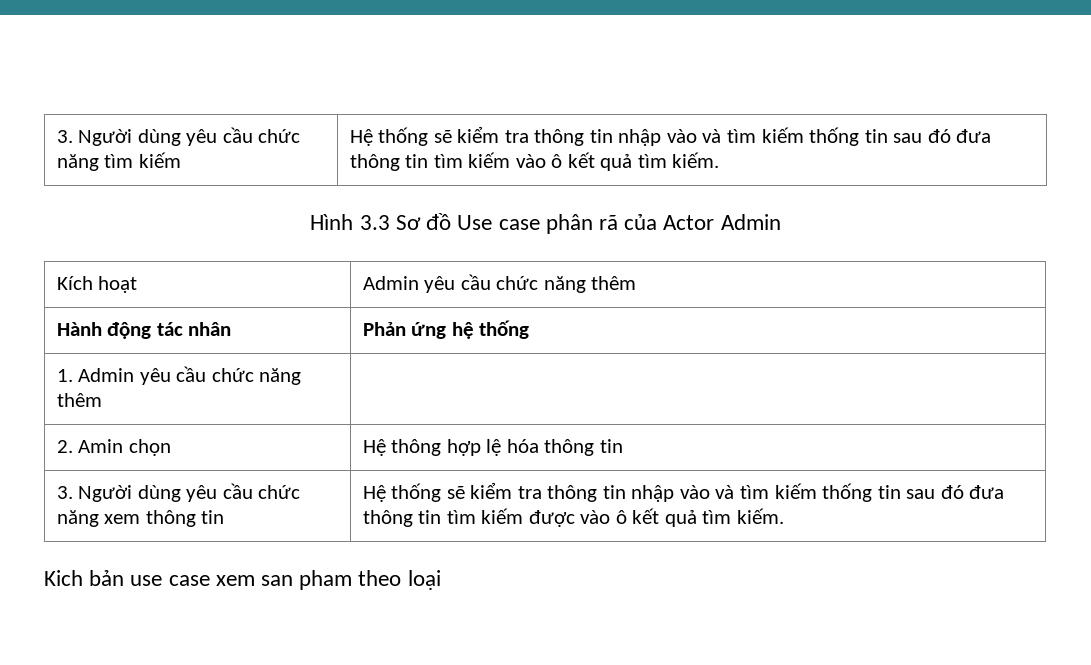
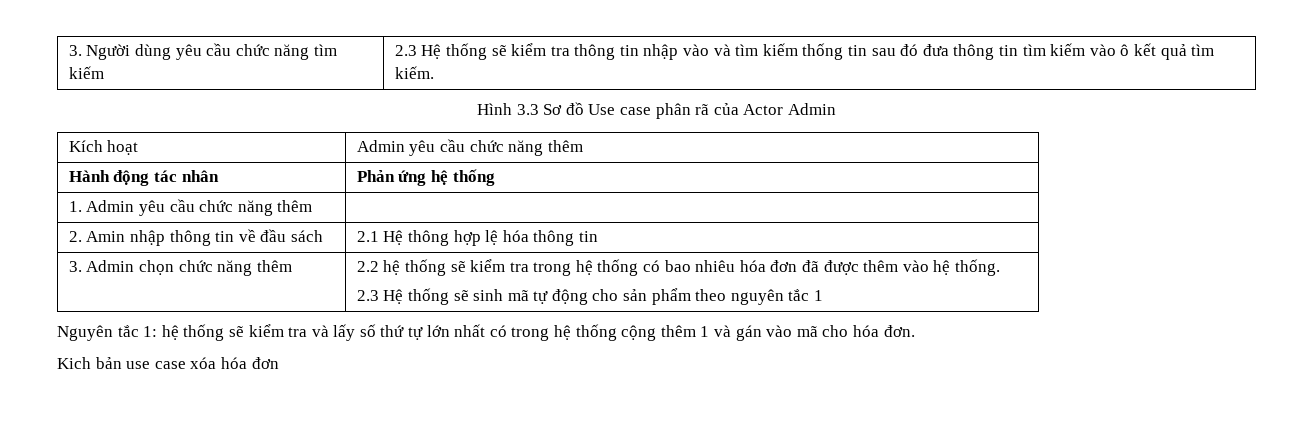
- 3. Người dùng yêu cầu chức năng tìm kiếm | Hệ thống sẽ kiểm tra thông tin nhập vào và tìm kiếm thống tin sau đó đưa thông tin tìm kiếm vào ô kết quả tìm kiếm.
+ 3. Người dùng yêu cầu chức năng tìm kiếm | 2.3 Hệ thống sẽ kiểm tra thông tin nhập vào và tìm kiếm thống tin sau đó đưa thông tin tìm kiếm vào ô kết quả tìm kiếm.
- 2. Amin chọn | Hệ thông hợp lệ hóa thông tin
+ 2. Amin nhập thông tin về đầu sách | 2.1 Hệ thông hợp lệ hóa thông tin
- 3. Người dùng yêu cầu chức năng xem thông tin | Hệ thống sẽ kiểm tra thông tin nhập vào và tìm kiếm thống tin sau đó đưa thông tin tìm kiếm được vào ô kết quả tìm kiếm.
+ 3. Admin chọn chức năng thêm | 2.2 hệ thống sẽ kiểm tra trong hệ thống có bao nhiêu hóa đơn đã được thêm vào hệ thống.
+ 2.3 Hệ thống sẽ sinh mã tự động cho sản phẩm theo nguyên tắc 1
+ Nguyên tắc 1: hệ thống sẽ kiểm tra và lấy số thứ tự lớn nhất có trong hệ thống cộng thêm 1 và gán vào mã cho hóa đơn.
- Kich bản use case xem san pham theo loại
+ Kich bản use case xóa hóa đơn

